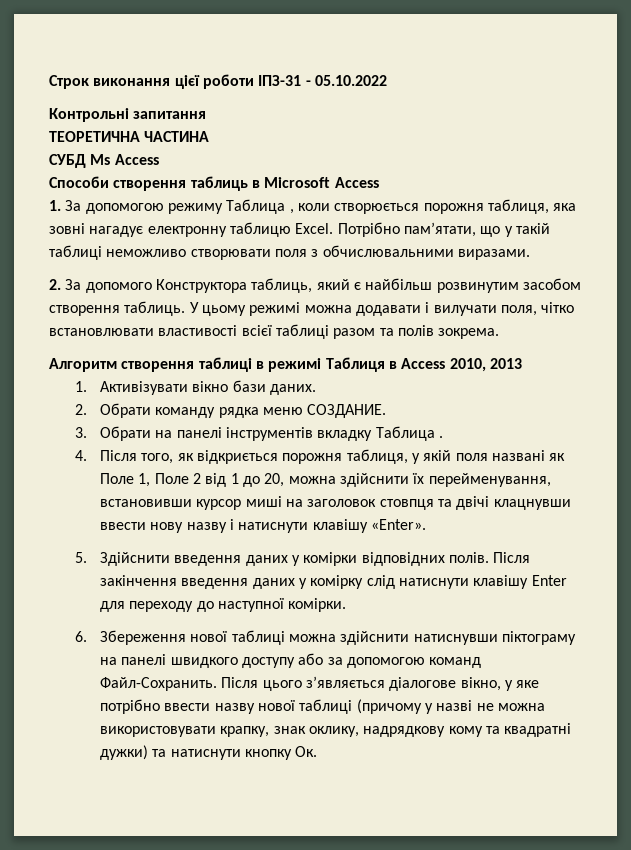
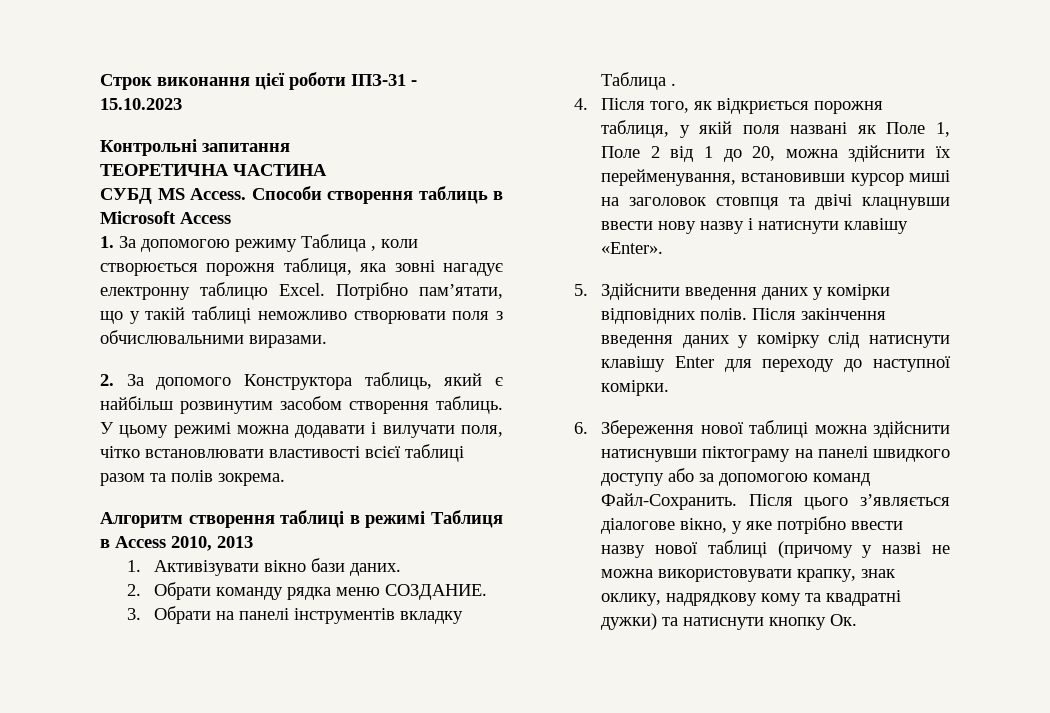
- Строк виконання цієї роботи ІПЗ-31 - 05.10.2022
+ Строк виконання цієї роботи ІПЗ-31 - 15.10.2023
- СУБД Ms Access
- Способи створення таблиць в Microsoft Access
+ СУБД MS Access. Способи створення таблиць в Microsoft Access

